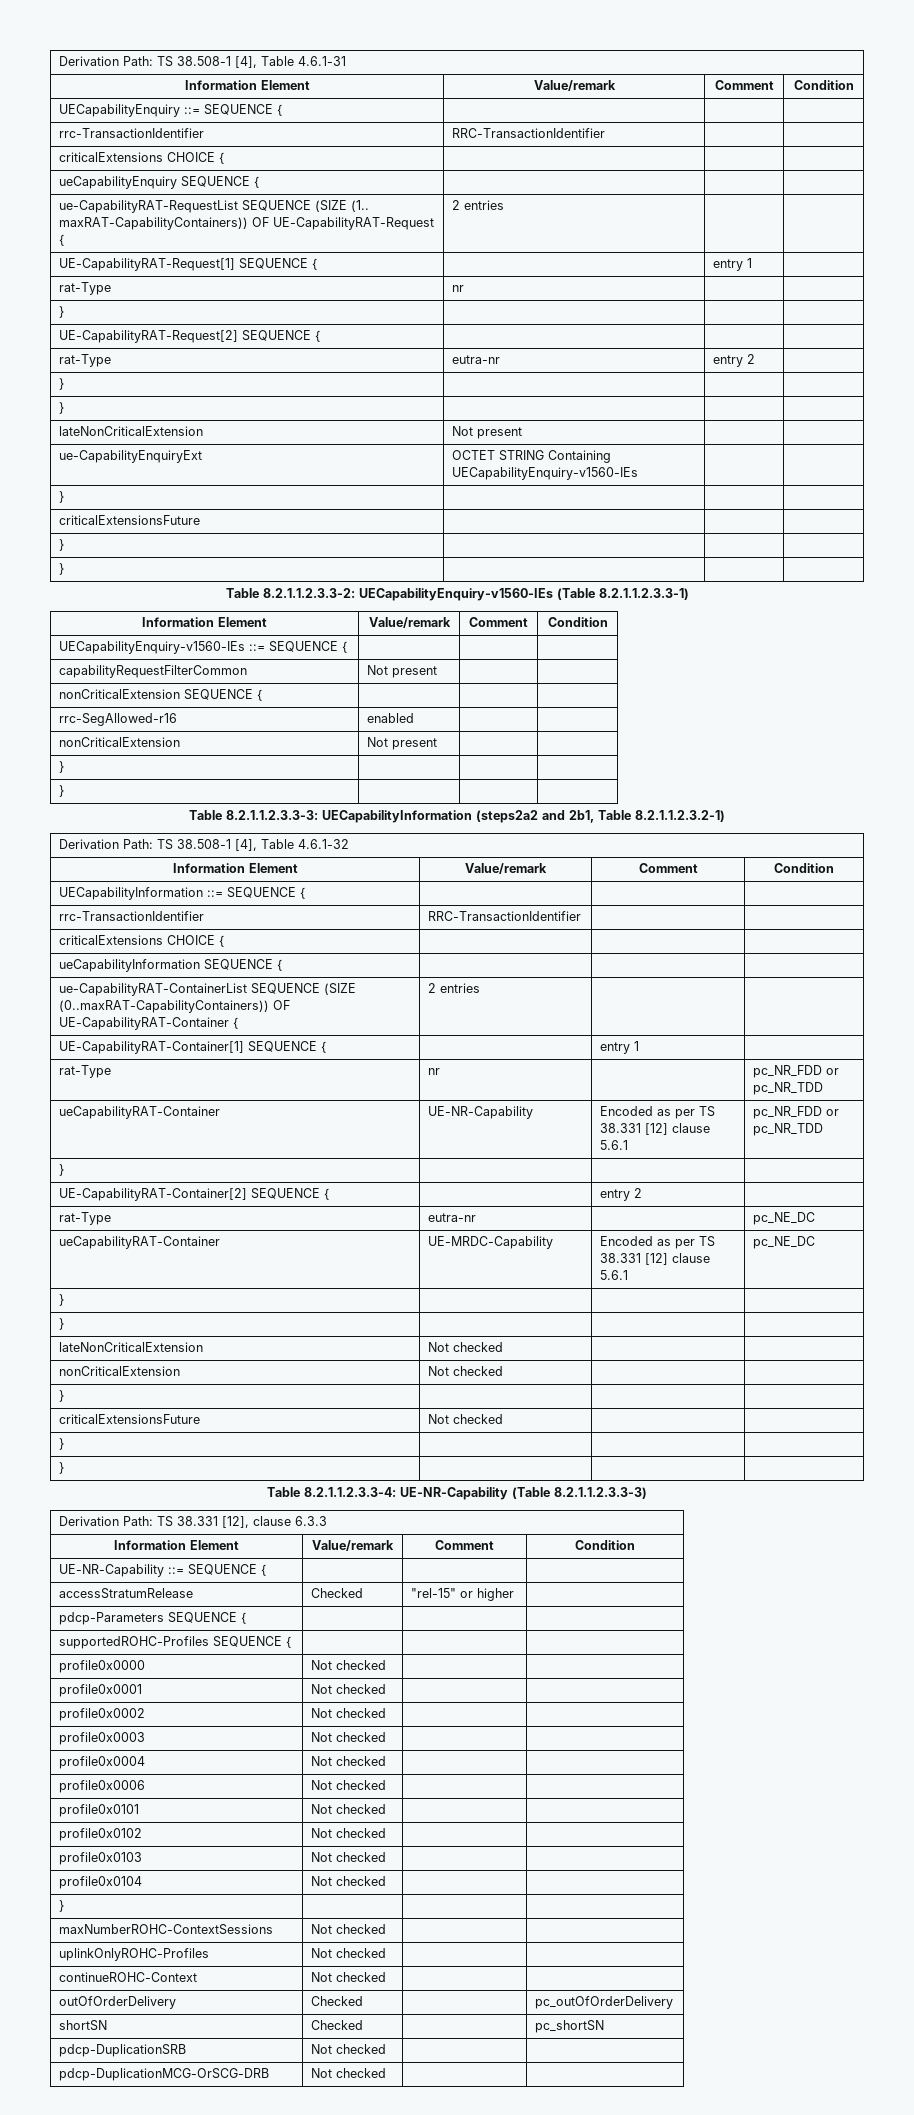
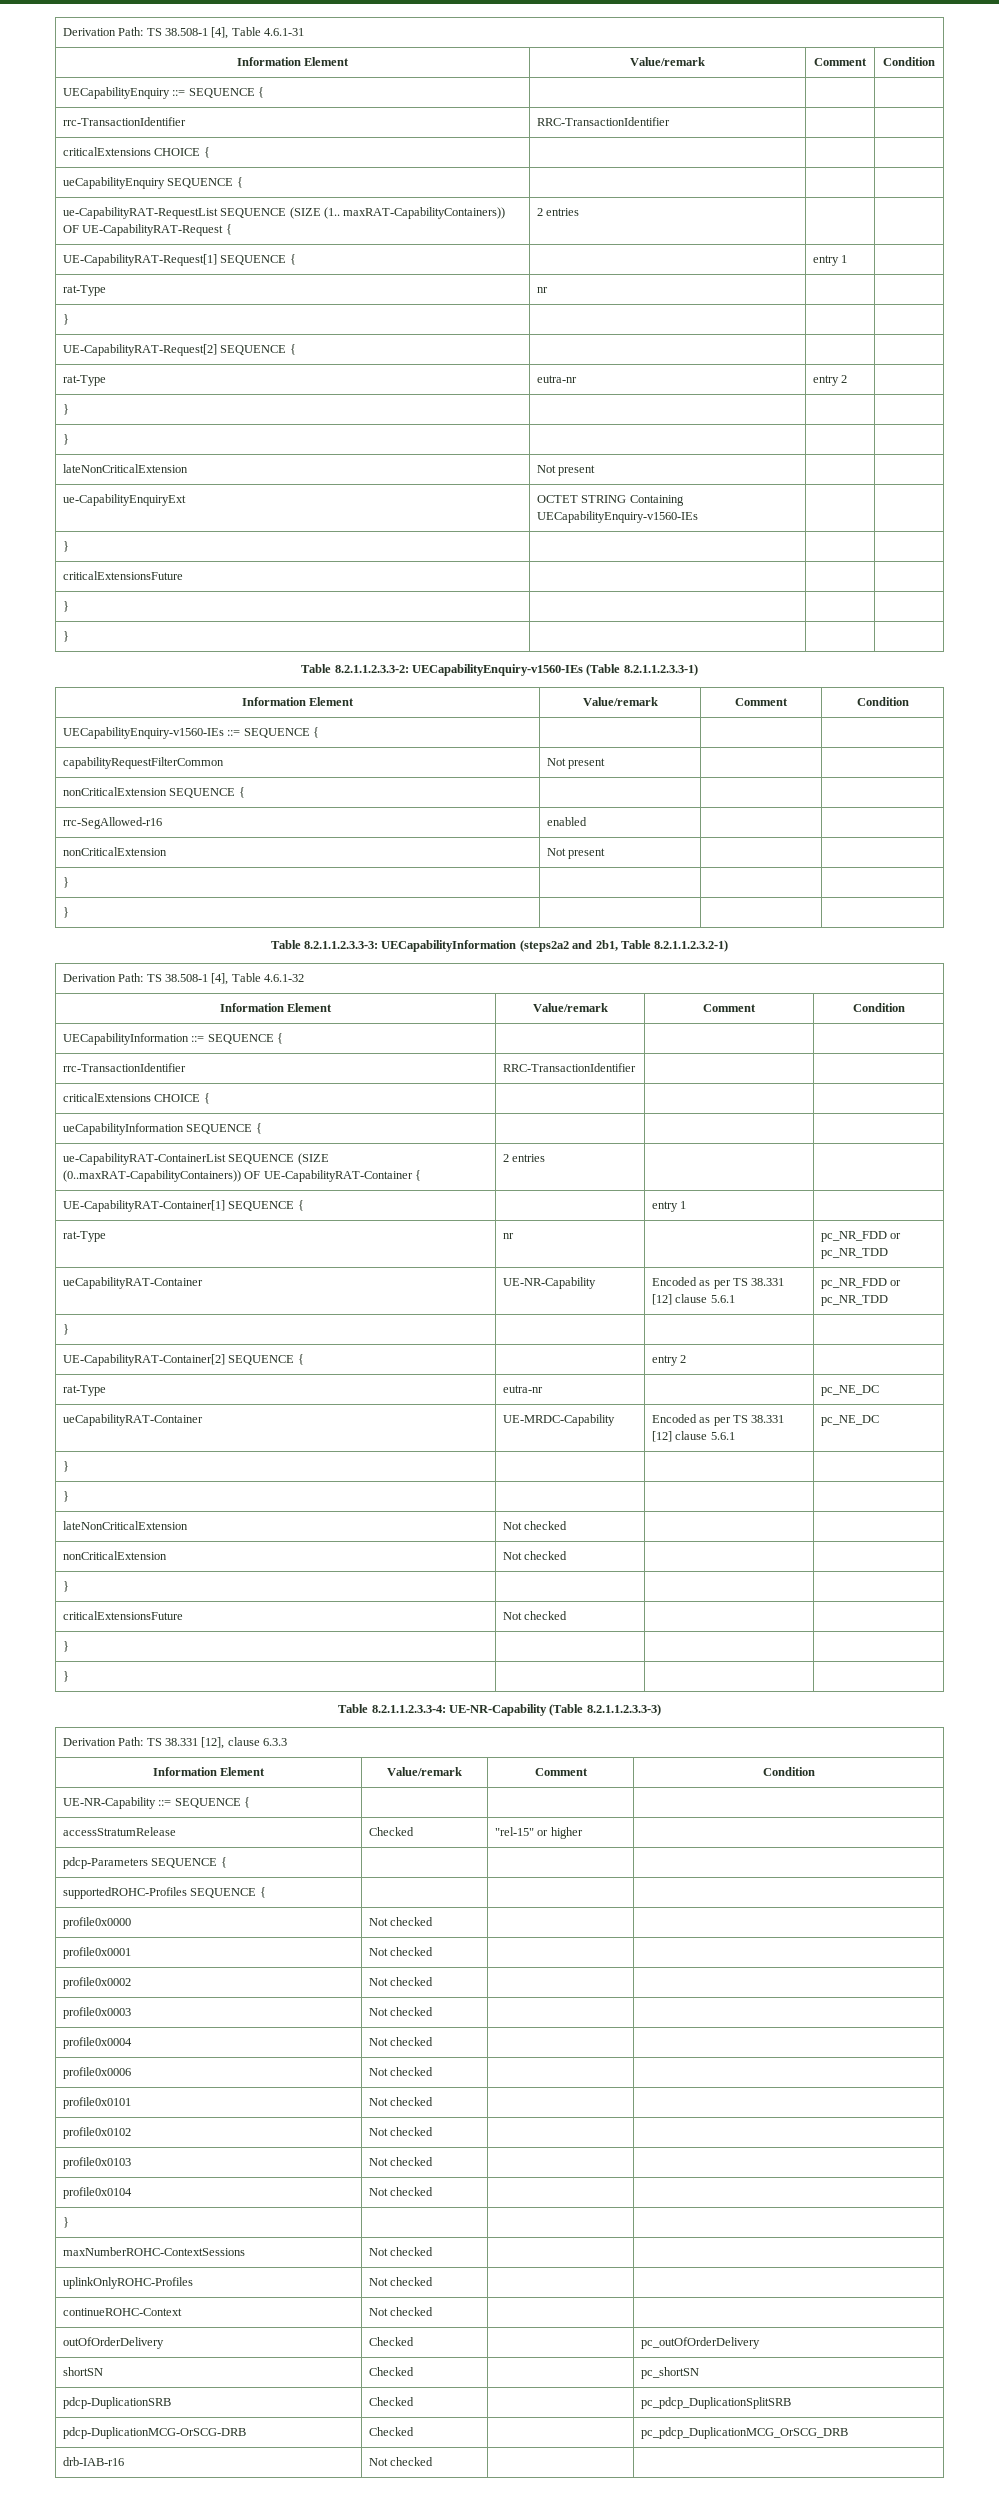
- pdcp-DuplicationSRB | Not checked | |
+ pdcp-DuplicationSRB | Checked | | pc_pdcp_DuplicationSplitSRB
- pdcp-DuplicationMCG-OrSCG-DRB | Not checked | |
+ pdcp-DuplicationMCG-OrSCG-DRB | Checked | | pc_pdcp_DuplicationMCG_OrSCG_DRB
+ drb-IAB-r16 | Not checked | |

